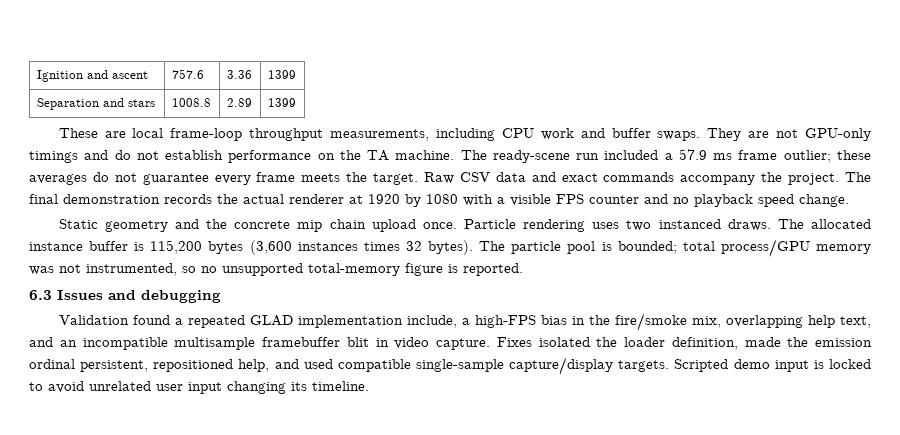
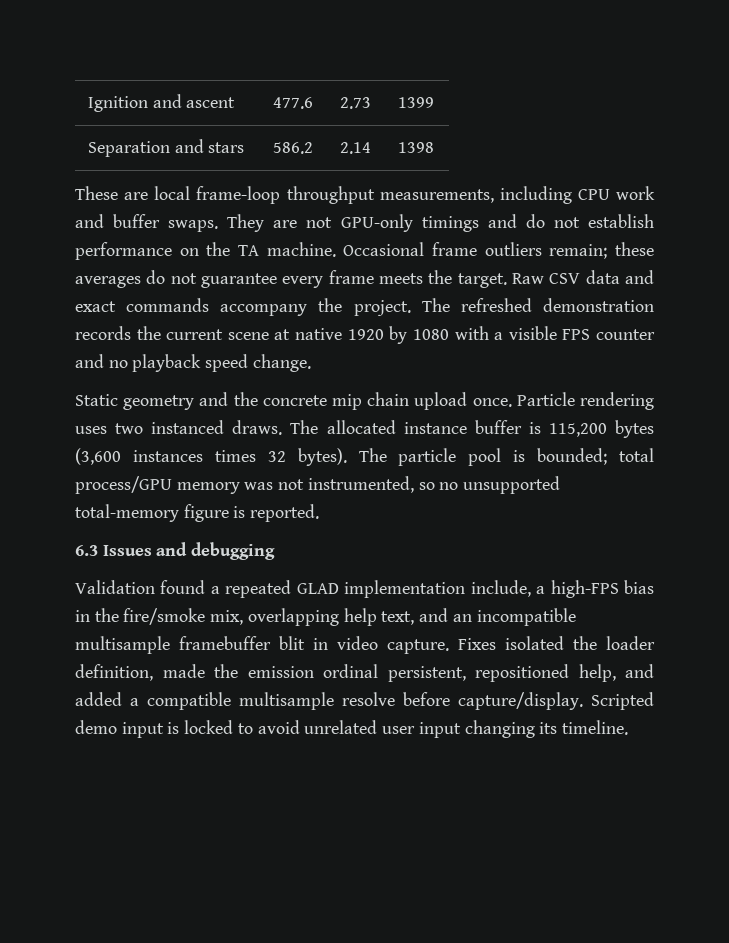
- Ignition and ascent | 757.6 | 3.36 | 1399
+ Ignition and ascent | 477.6 | 2.73 | 1399
- Separation and stars | 1008.8 | 2.89 | 1399
+ Separation and stars | 586.2 | 2.14 | 1398
- The ready-scene run included a 57.9 ms frame outlier; these averages do not guarantee every frame meets the target.
+ Occasional frame outliers remain; these averages do not guarantee every frame meets the target.
- The final demonstration records the actual renderer at 1920 by 1080 with a visible FPS counter and no playback speed change.
+ The refreshed demonstration records the current scene at native 1920 by 1080 with a visible FPS counter and no playback speed change.
- Fixes isolated the loader definition, made the emission ordinal persistent, repositioned help, and used compatible single-sample capture/display targets.
+ Fixes isolated the loader definition, made the emission ordinal persistent, repositioned help, and added a compatible multisample resolve before capture/display.

